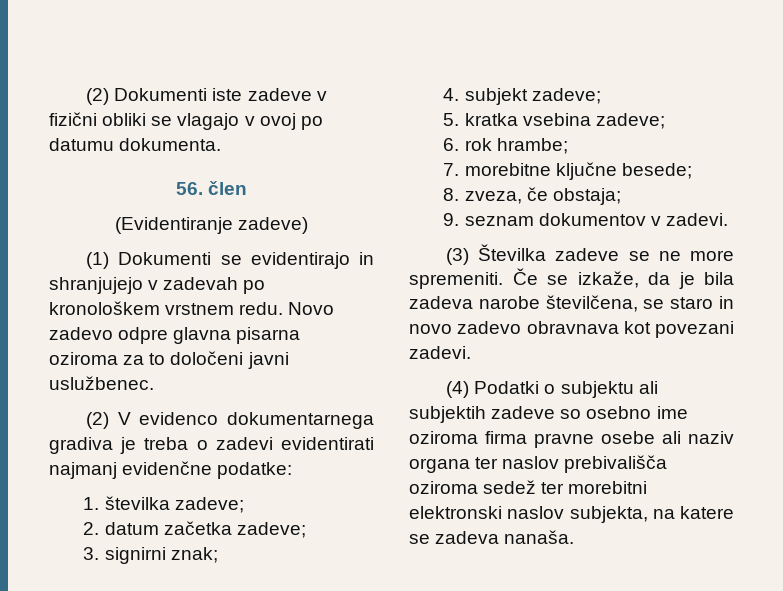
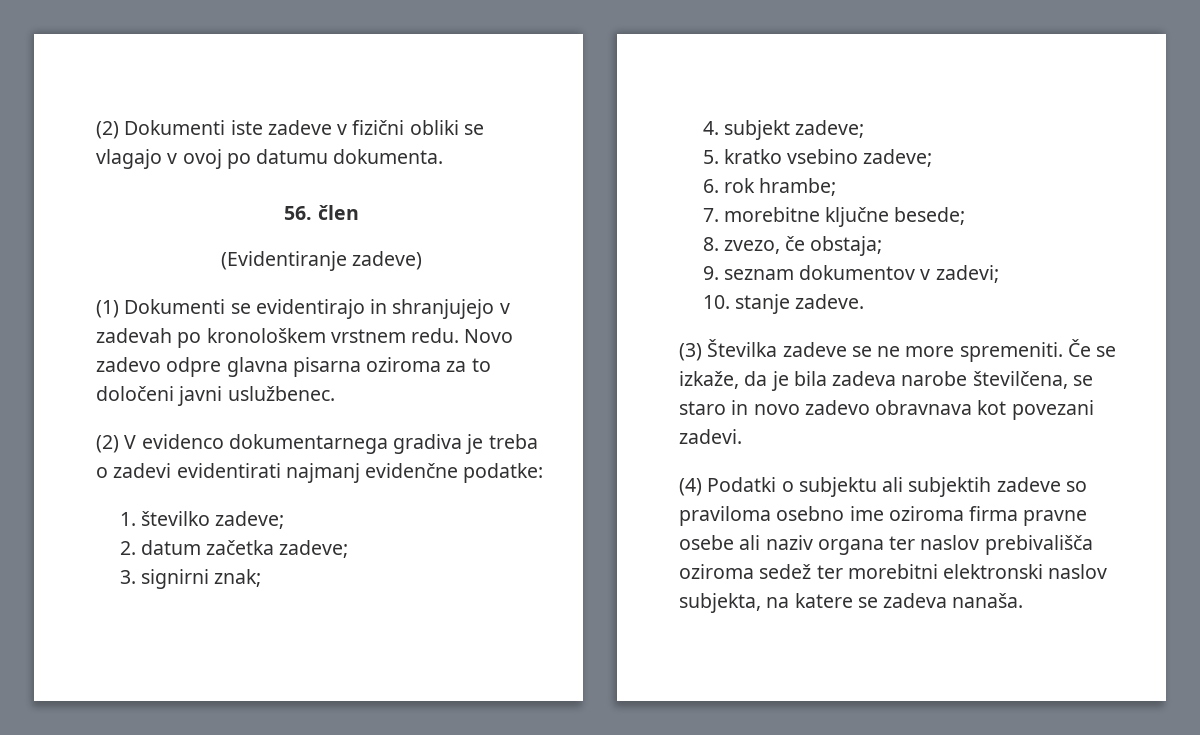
- 1. številka zadeve;
+ 1. številko zadeve;
- 5. kratka vsebina zadeve;
+ 5. kratko vsebino zadeve;
- 8. zveza, če obstaja;
+ 8. zvezo, če obstaja;
- 9. seznam dokumentov v zadevi.
+ 9. seznam dokumentov v zadevi;
+ 10. stanje zadeve.
- (4) Podatki o subjektu ali subjektih zadeve so osebno ime oziroma firma pravne osebe ali naziv organa ter naslov prebivališča oziroma sedež ter morebitni elektronski naslov subjekta, na katere se zadeva nanaša.
+ (4) Podatki o subjektu ali subjektih zadeve so praviloma osebno ime oziroma firma pravne osebe ali naziv organa ter naslov prebivališča oziroma sedež ter morebitni elektronski naslov subjekta, na katere se zadeva nanaša.

